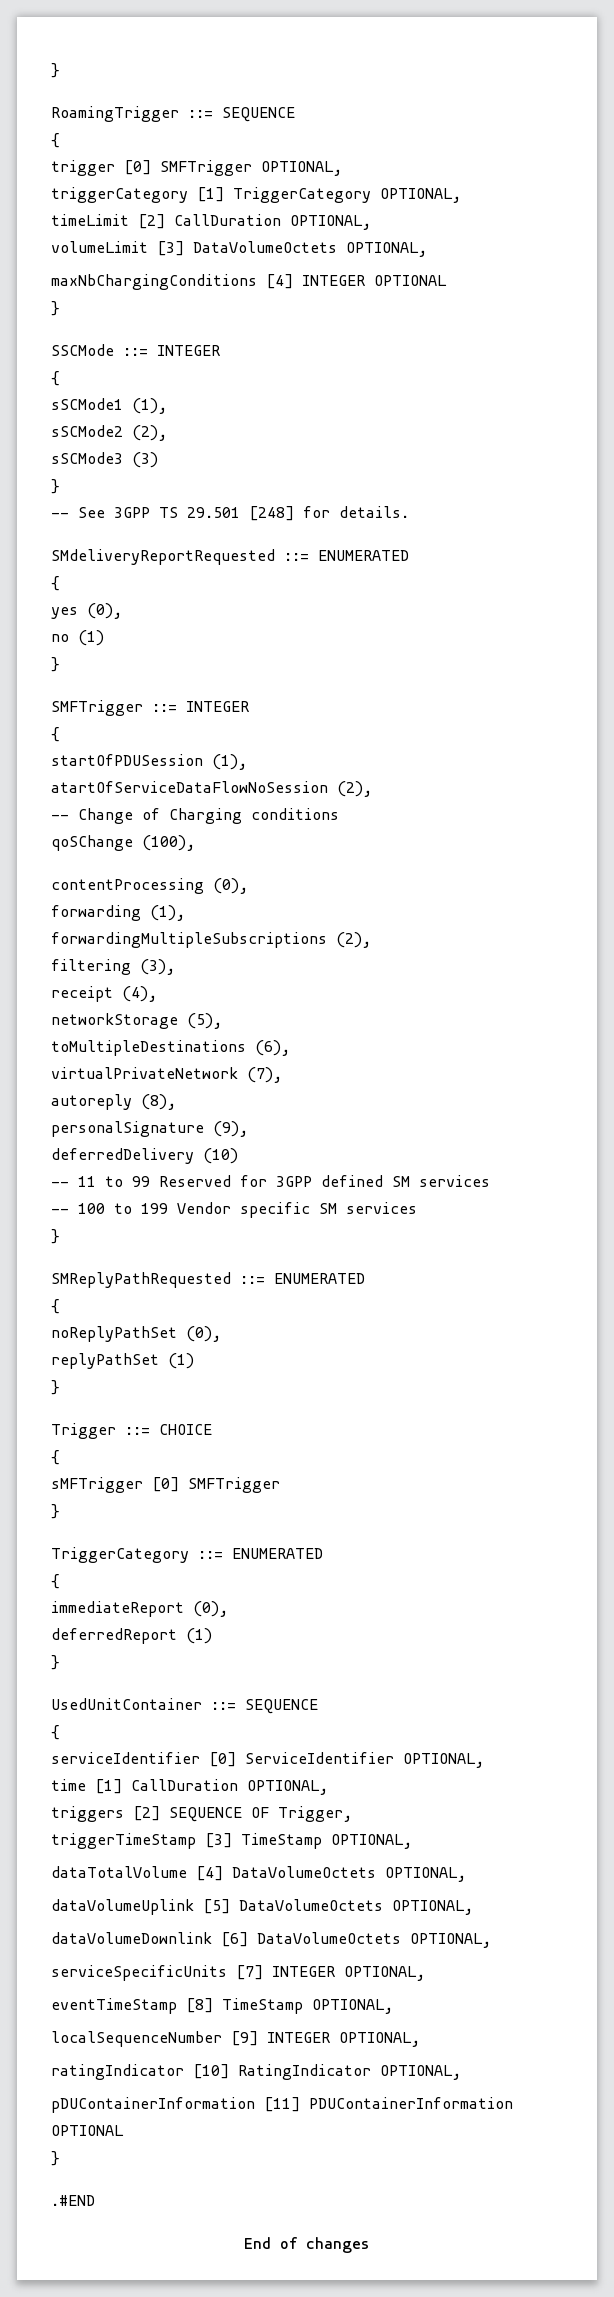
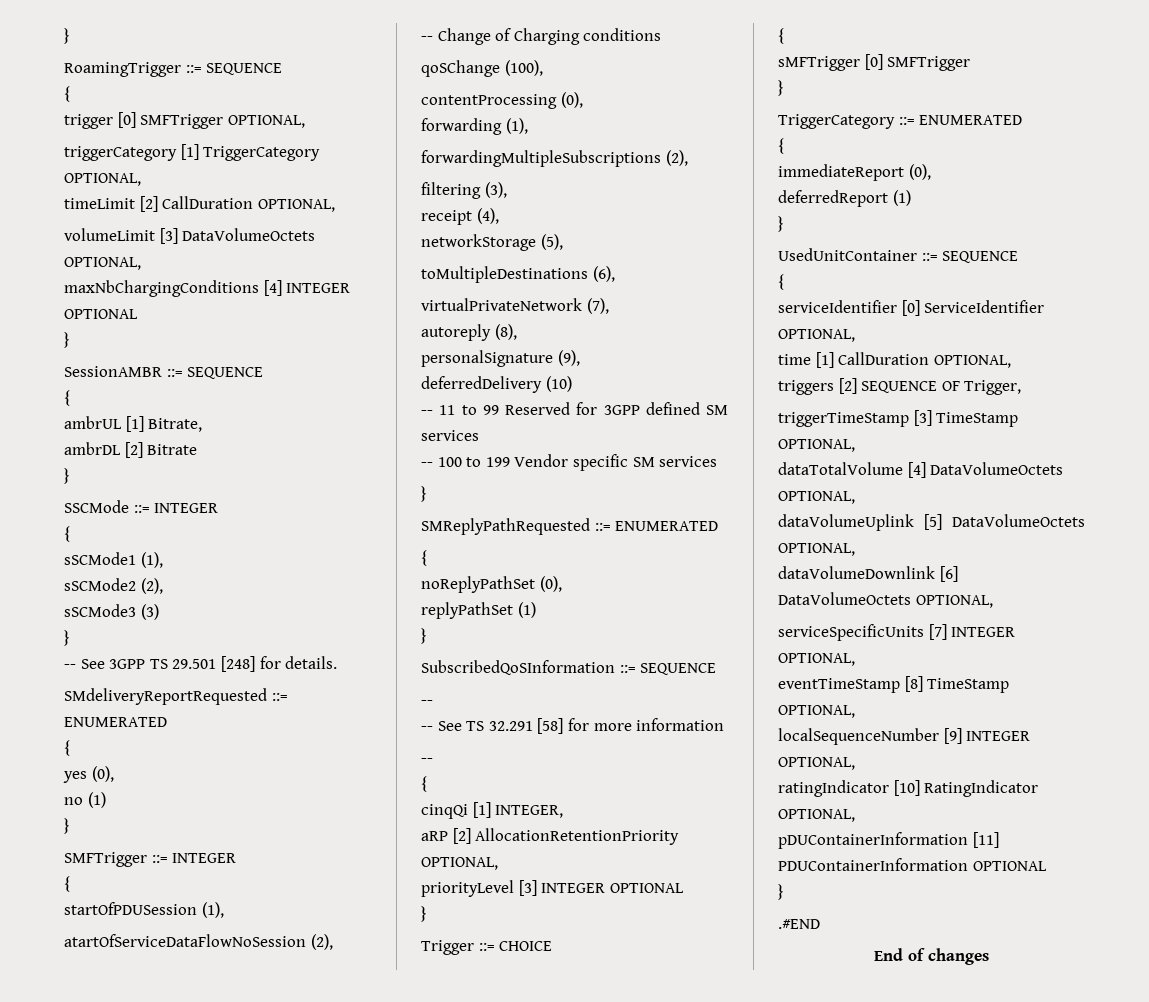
+ SessionAMBR ::= SEQUENCE
+ {
+ ambrUL [1] Bitrate,
+ ambrDL [2] Bitrate
+ }
+ SubscribedQoSInformation ::= SEQUENCE
+ --
+ -- See TS 32.291 [58] for more information
+ --
+ {
+ cinqQi [1] INTEGER,
+ aRP [2] AllocationRetentionPriority OPTIONAL,
+ priorityLevel [3] INTEGER OPTIONAL
+ }

